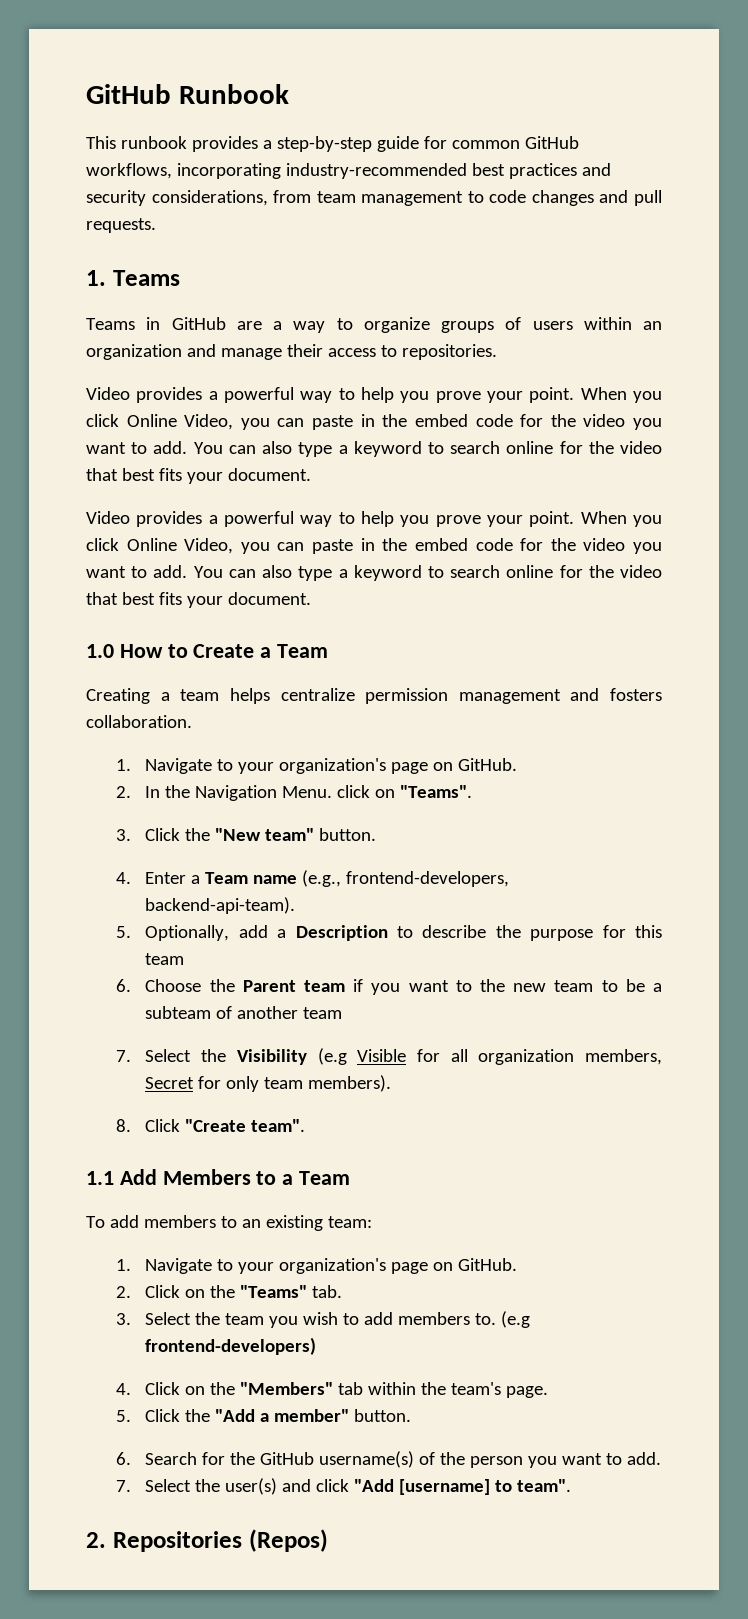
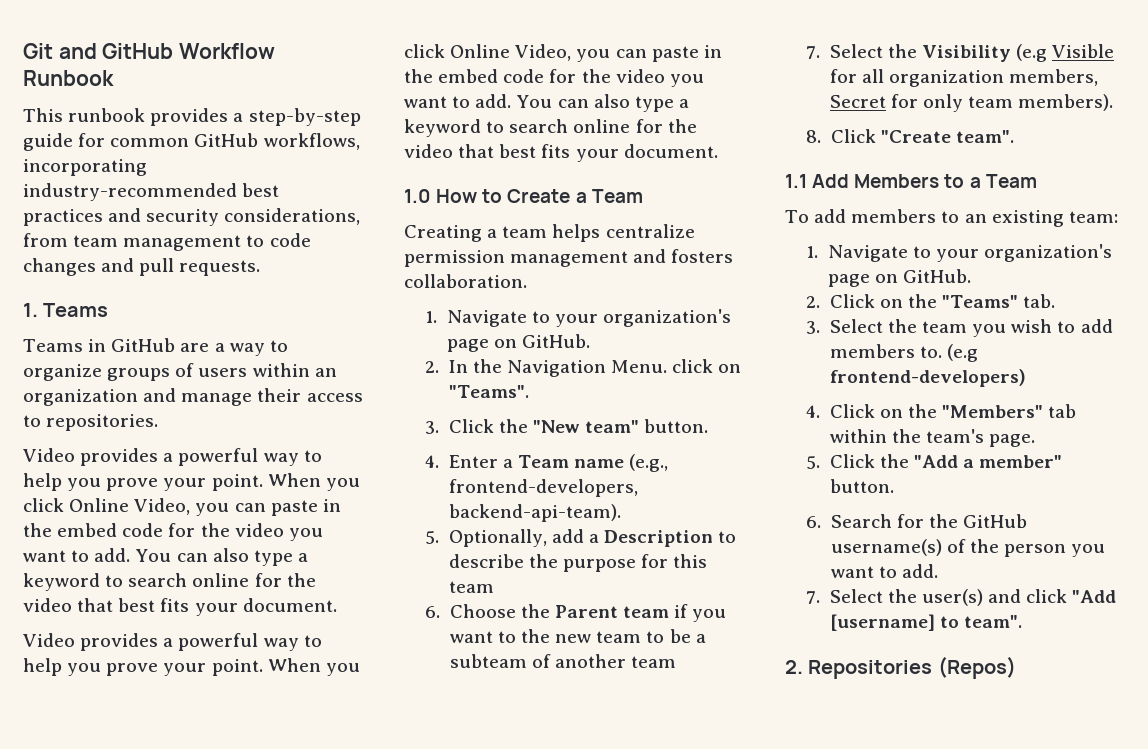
- GitHub Runbook
+ Git and GitHub Workflow Runbook

